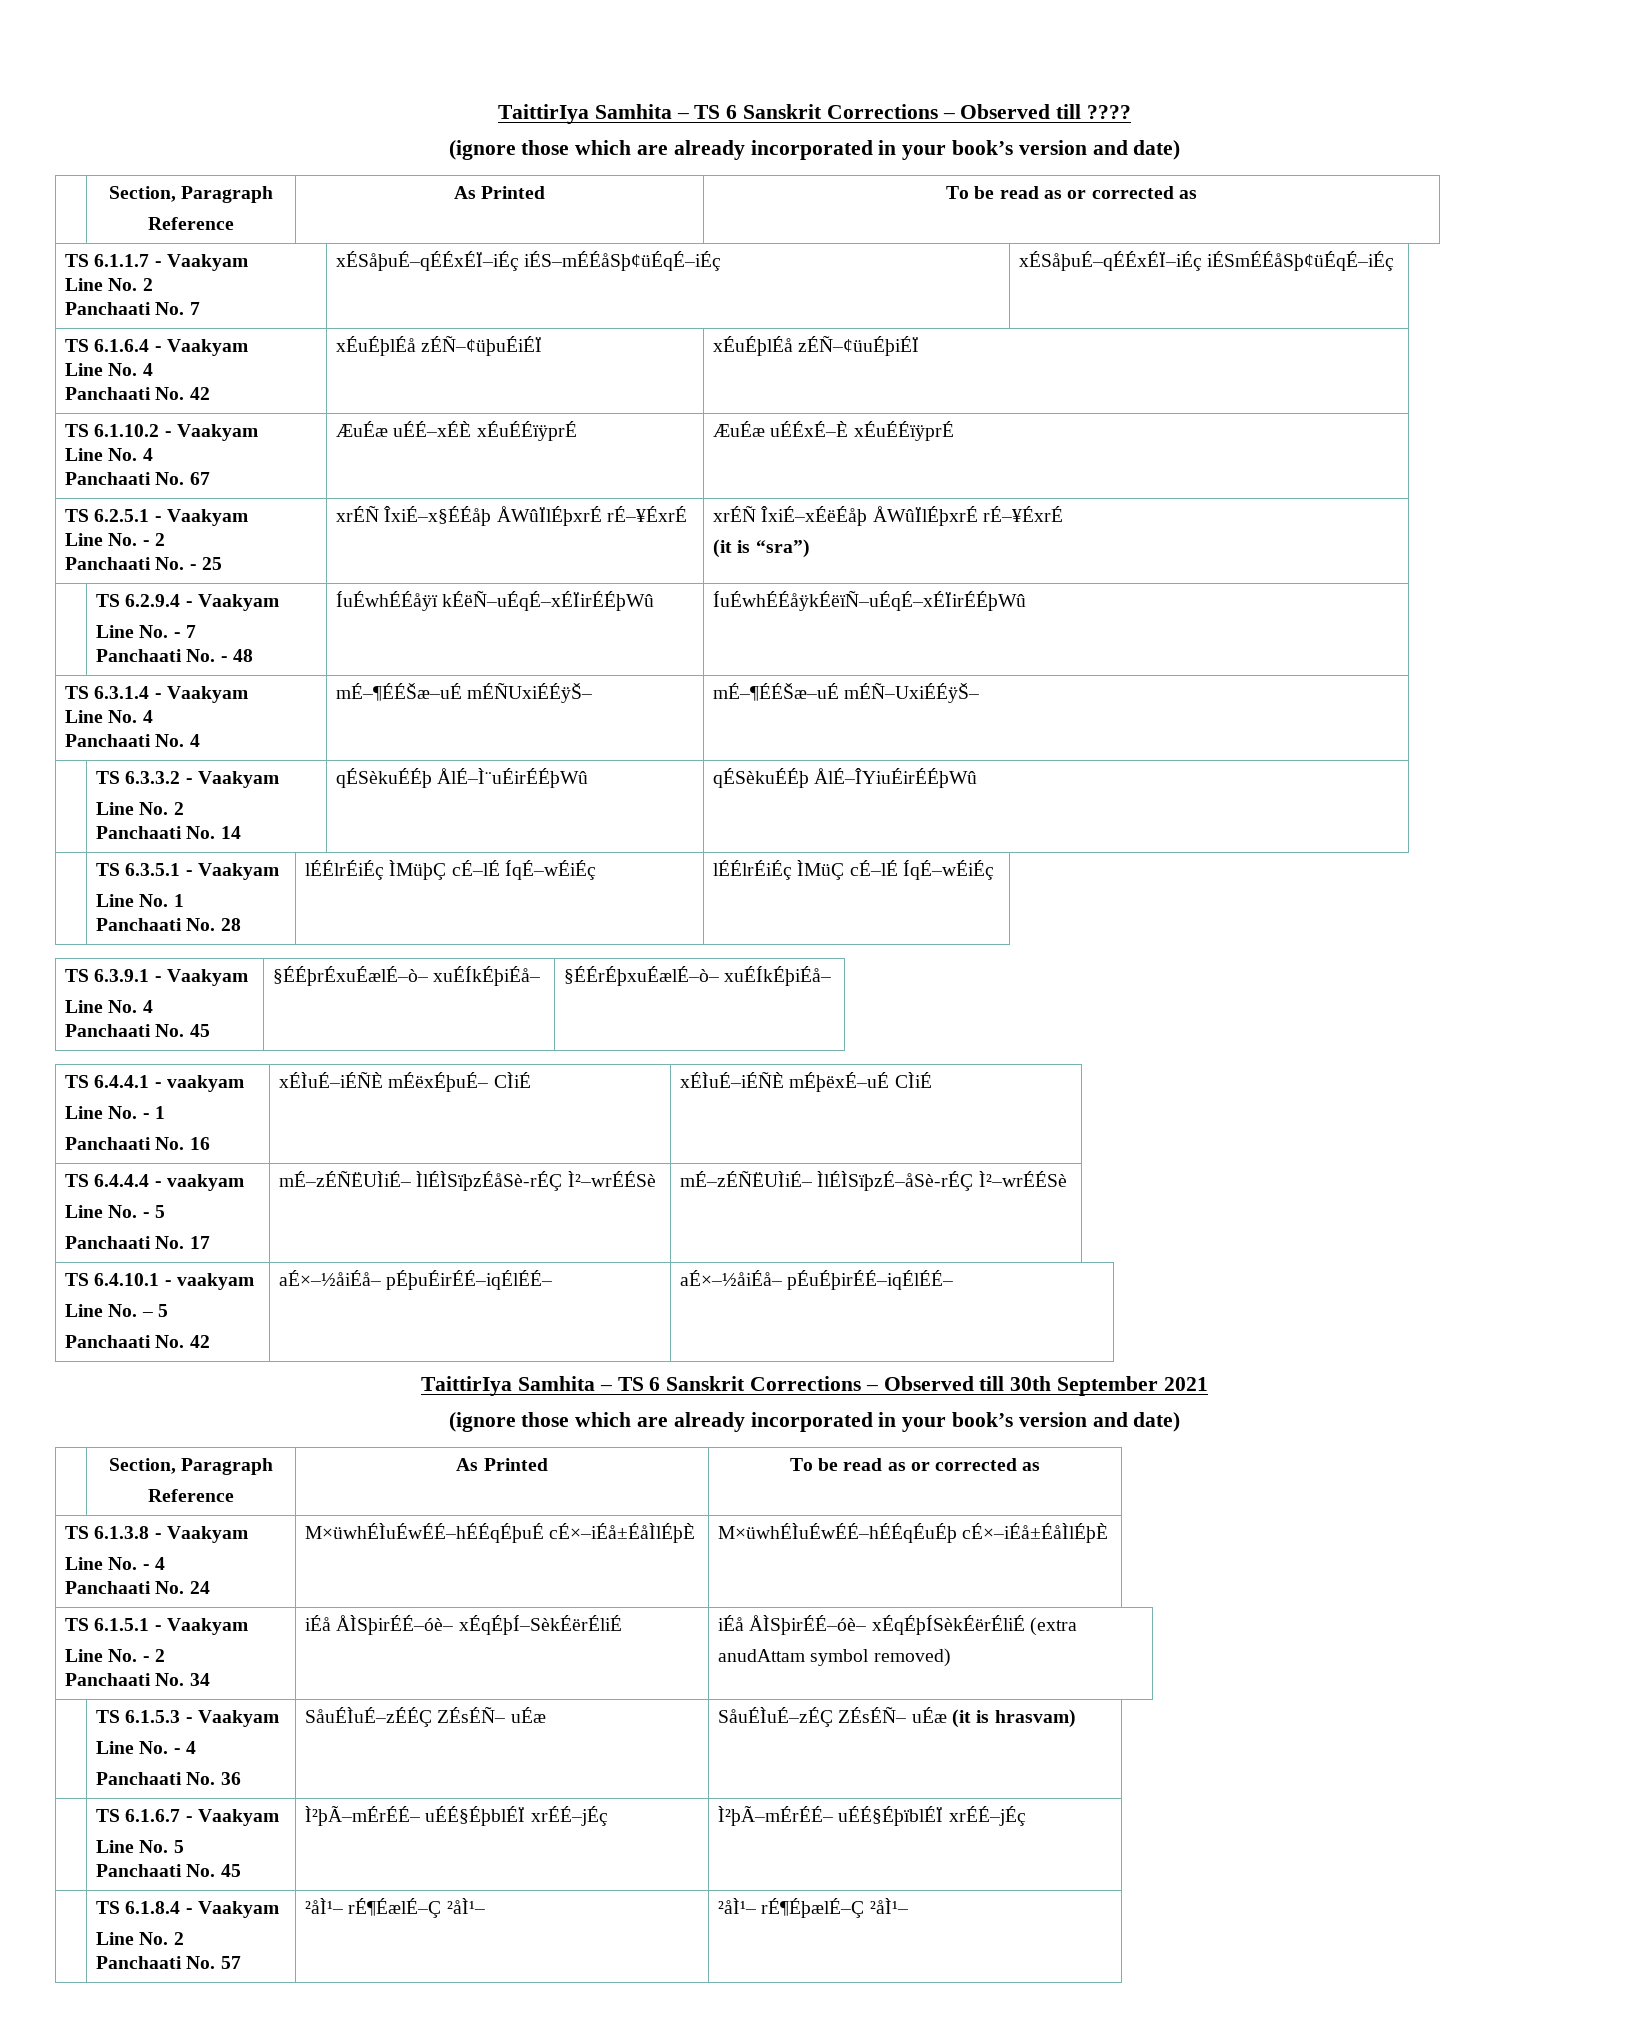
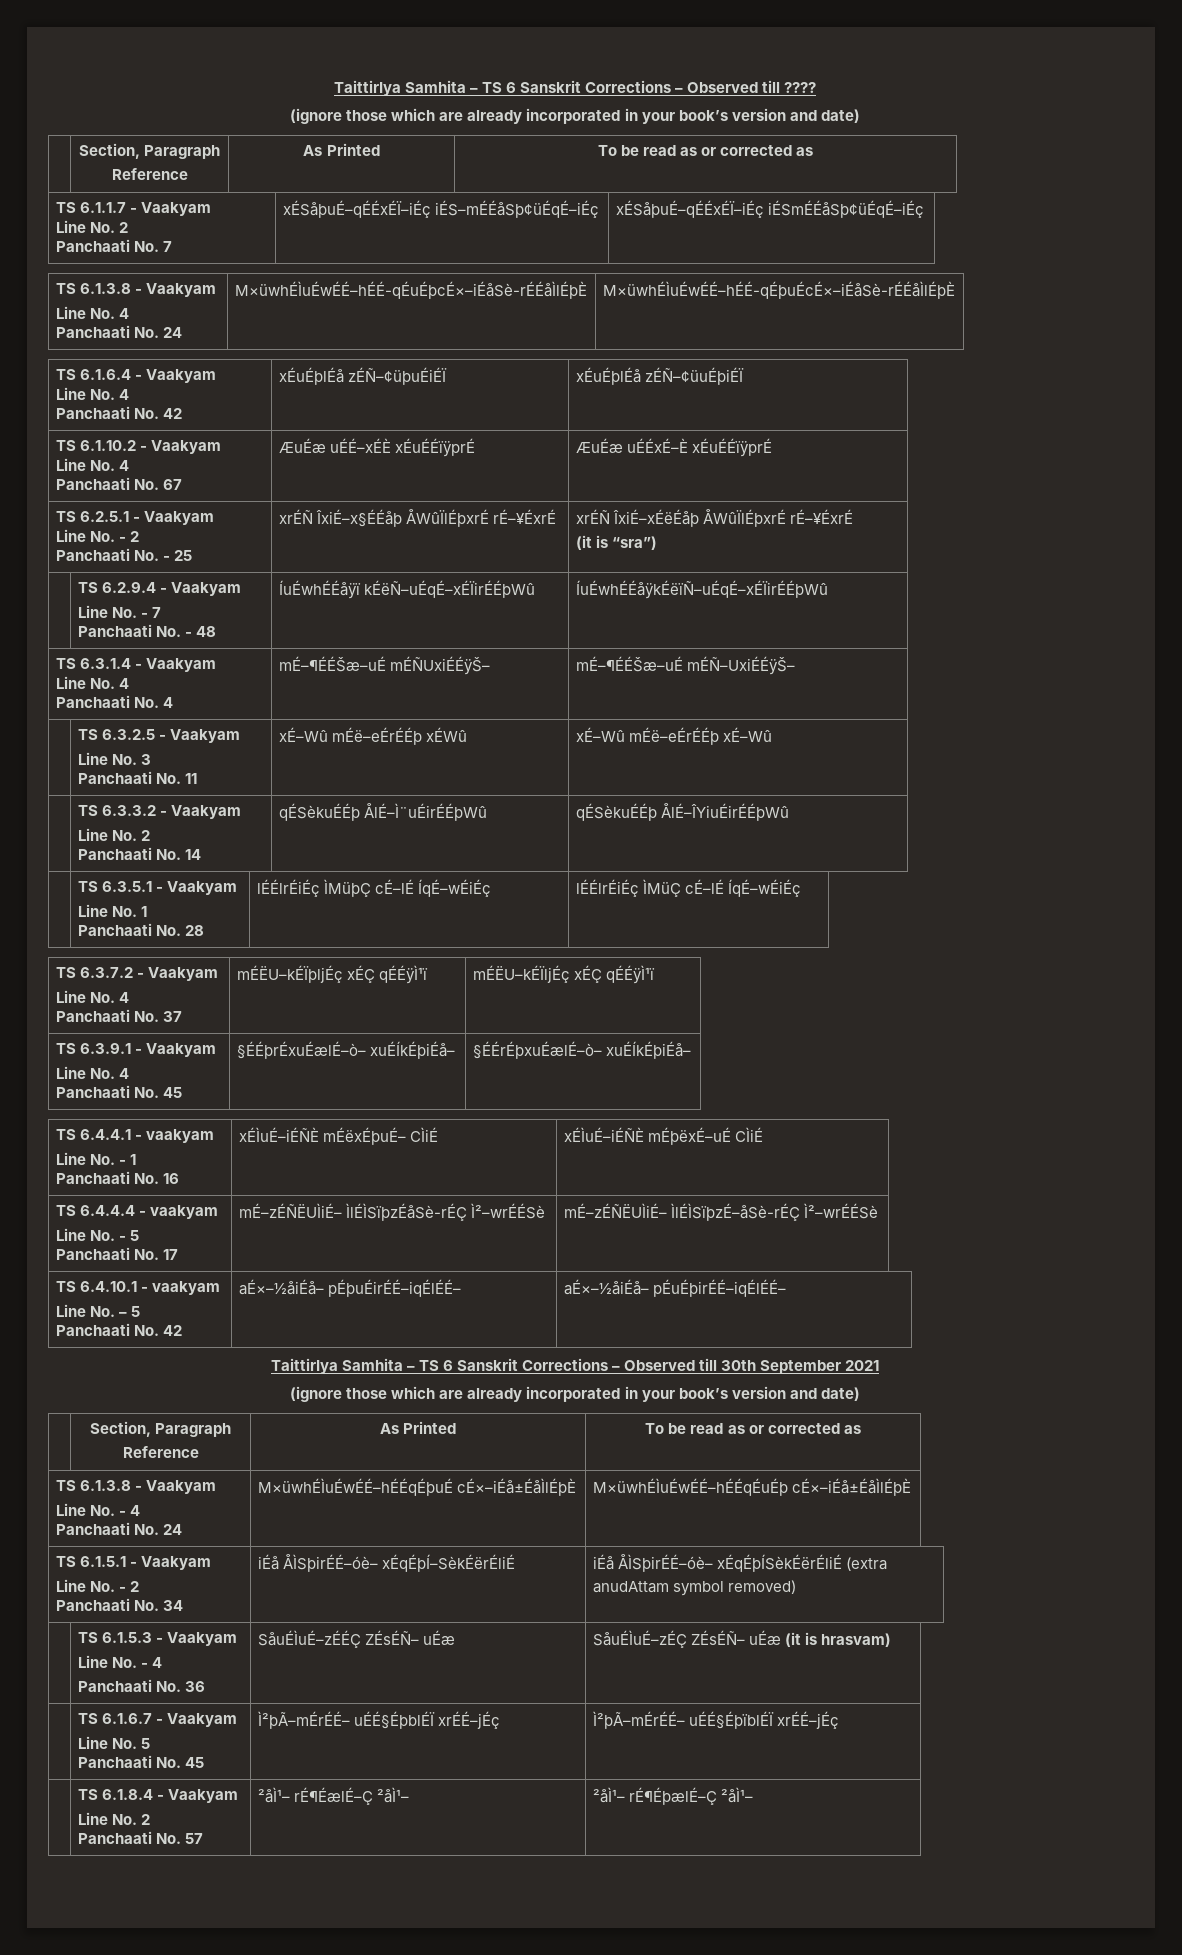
  TS 6.1.1.7 - Vaakyam
  Line No. 2
  Panchaati No. 7 | xÉSåþuÉ–qÉÉxÉÏ–iÉç iÉS–mÉÉåSþ¢üÉqÉ–iÉç | xÉSåþuÉ–qÉÉxÉÏ–iÉç iÉSmÉÉåSþ¢üÉqÉ–iÉç
+ TS 6.1.3.8 - Vaakyam
+ Line No. 4
+ Panchaati No. 24 | M×üwhÉÌuÉwÉÉ–hÉÉ-qÉuÉþcÉ×–iÉåSè-rÉÉåÌlÉþÈ | M×üwhÉÌuÉwÉÉ–hÉÉ-qÉþuÉcÉ×–iÉåSè-rÉÉåÌlÉþÈ
+ | TS 6.3.2.5 - Vaakyam
+ Line No. 3
+ Panchaati No. 11 | xÉ–Wû mÉë–eÉrÉÉþ xÉWû | xÉ–Wû mÉë–eÉrÉÉþ xÉ–Wû
+ TS 6.3.7.2 - Vaakyam
+ Line No. 4
+ Panchaati No. 37 | mÉËU–kÉÏþljÉç xÉÇ qÉÉÿÌ¹ï | mÉËU–kÉÏljÉç xÉÇ qÉÉÿÌ¹ï

